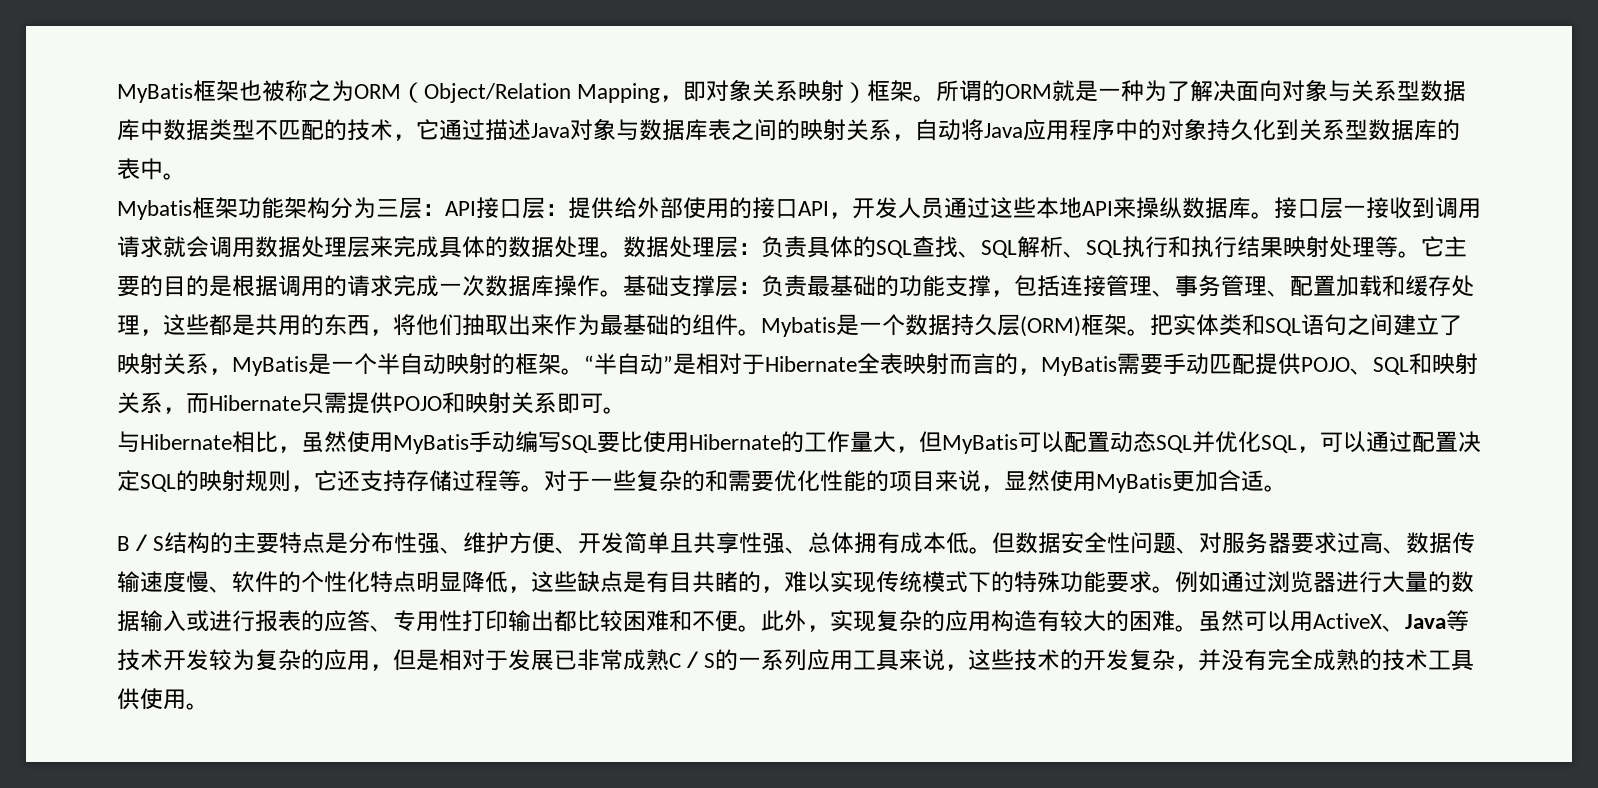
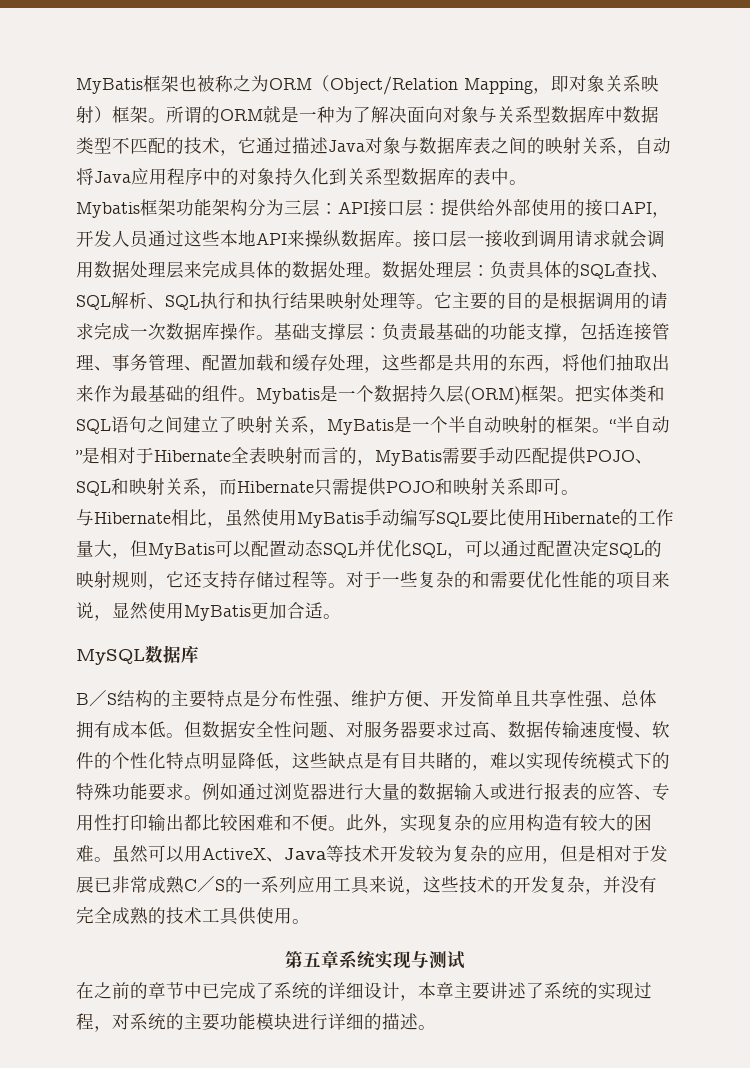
+ MySQL数据库
+ 第五章系统实现与测试
+ 在之前的章节中已完成了系统的详细设计，本章主要讲述了系统的实现过程，对系统的主要功能模块进行详细的描述。

